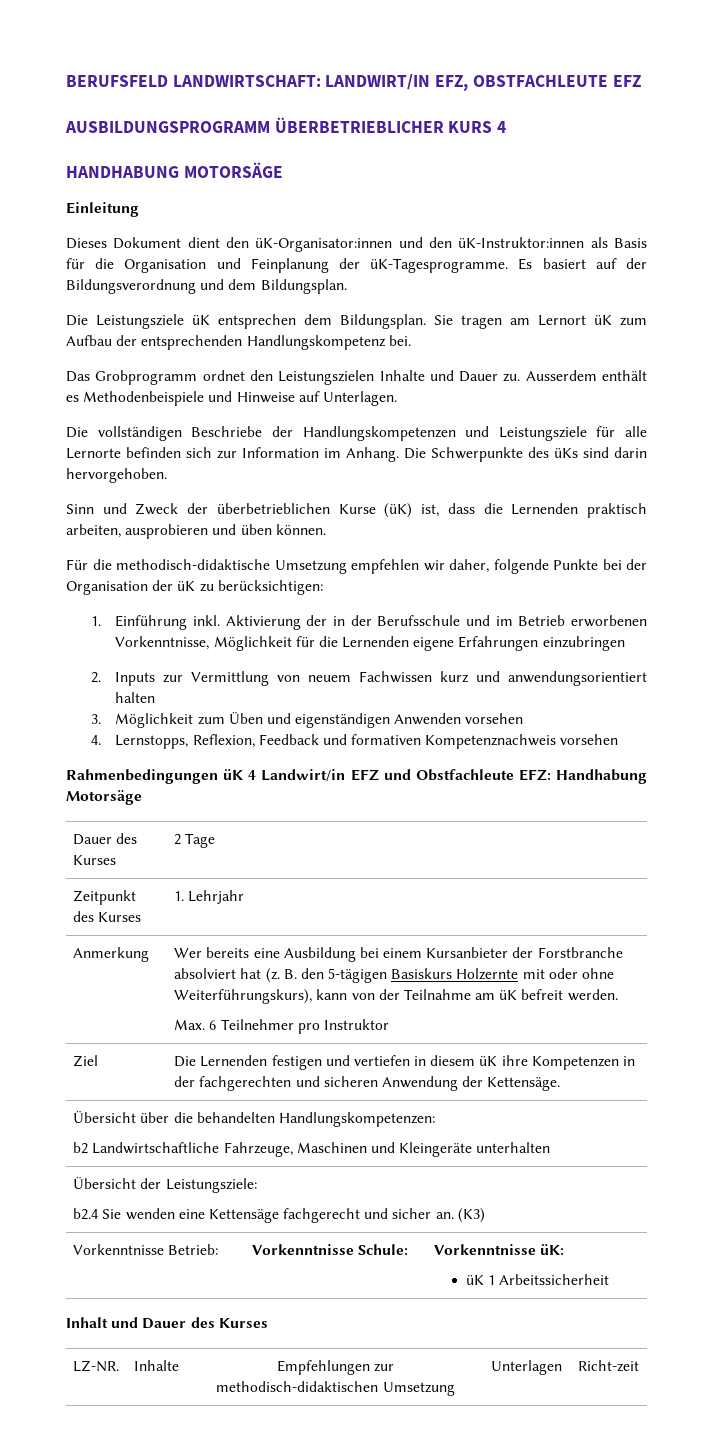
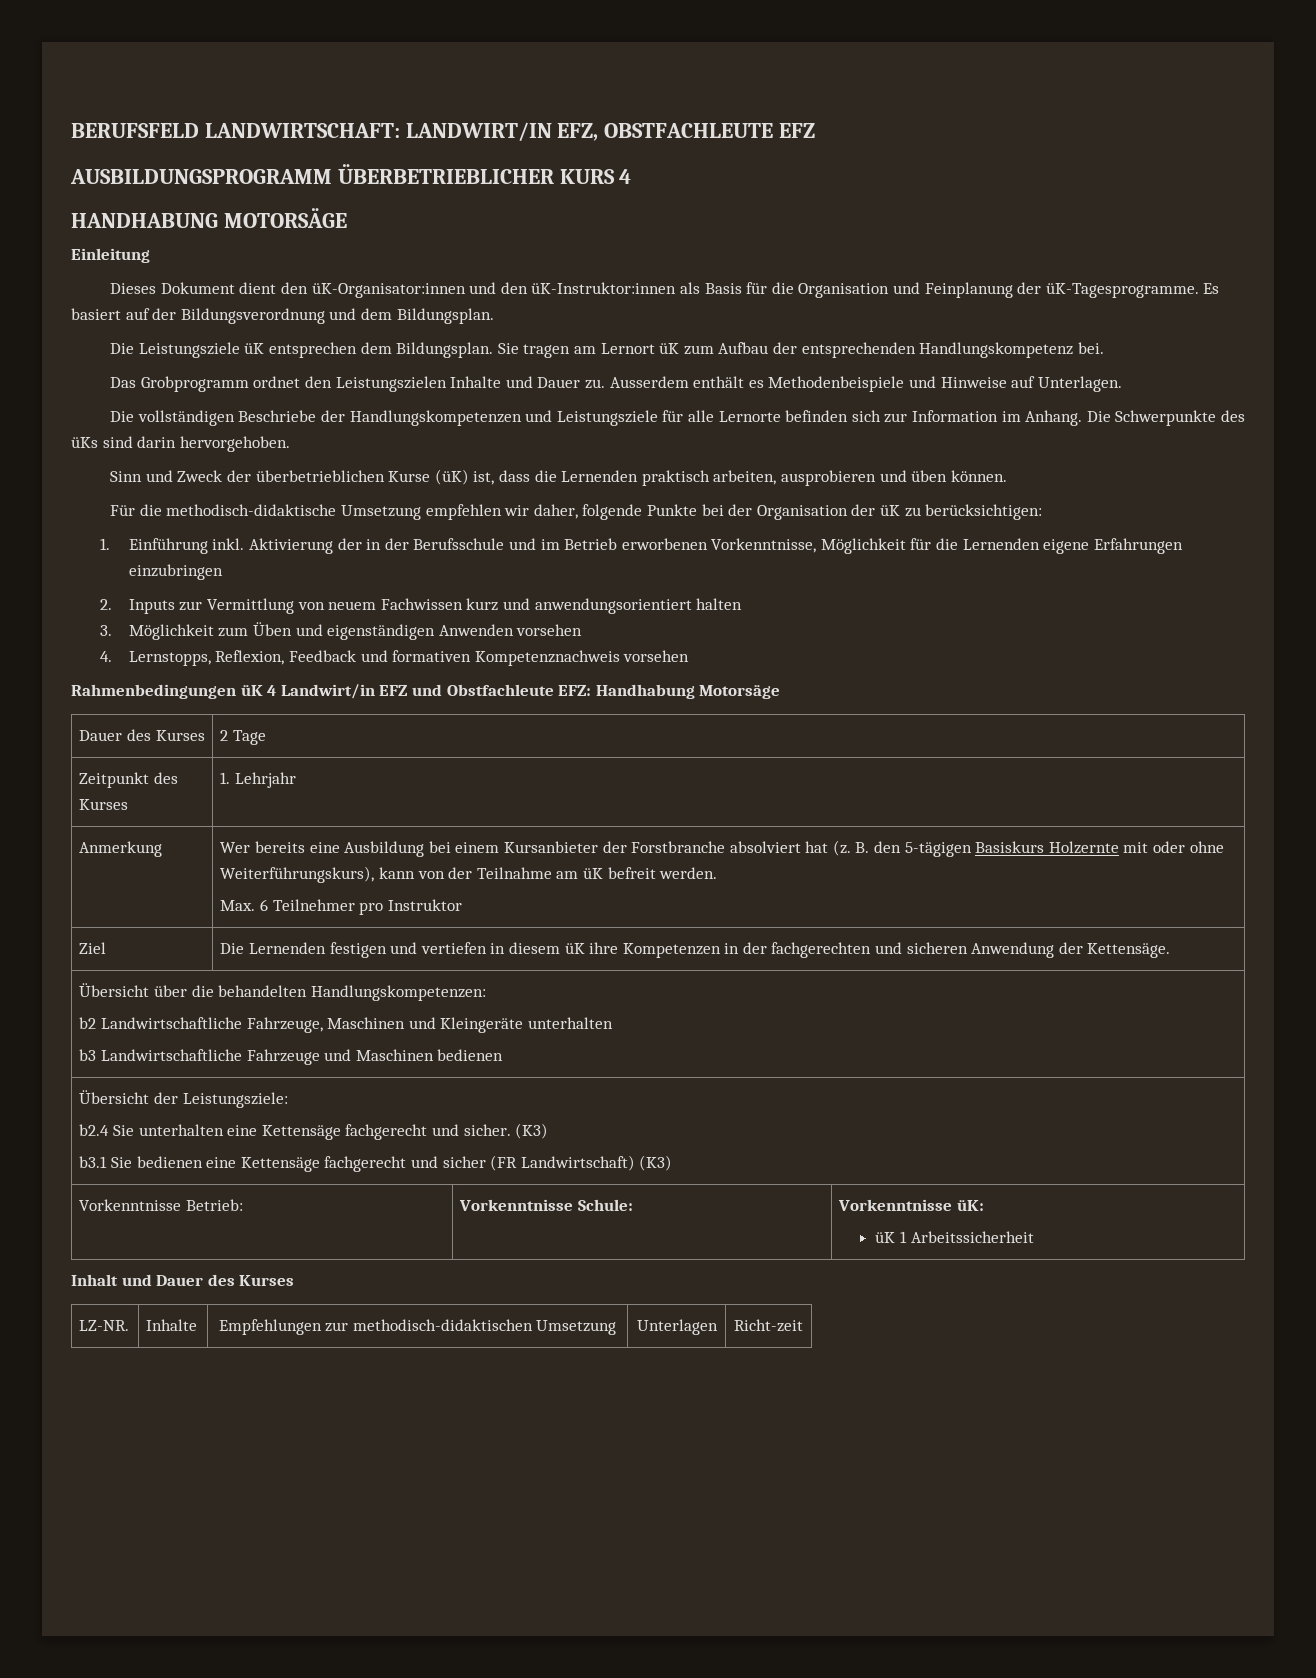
  Übersicht über die behandelten Handlungskompetenzen:
  b2 Landwirtschaftliche Fahrzeuge, Maschinen und Kleingeräte unterhalten
+ b3 Landwirtschaftliche Fahrzeuge und Maschinen bedienen
  Übersicht der Leistungsziele:
- b2.4 Sie wenden eine Kettensäge fachgerecht und sicher an. (K3)
+ b2.4 Sie unterhalten eine Kettensäge fachgerecht und sicher. (K3)
+ b3.1 Sie bedienen eine Kettensäge fachgerecht und sicher (FR Landwirtschaft) (K3)

